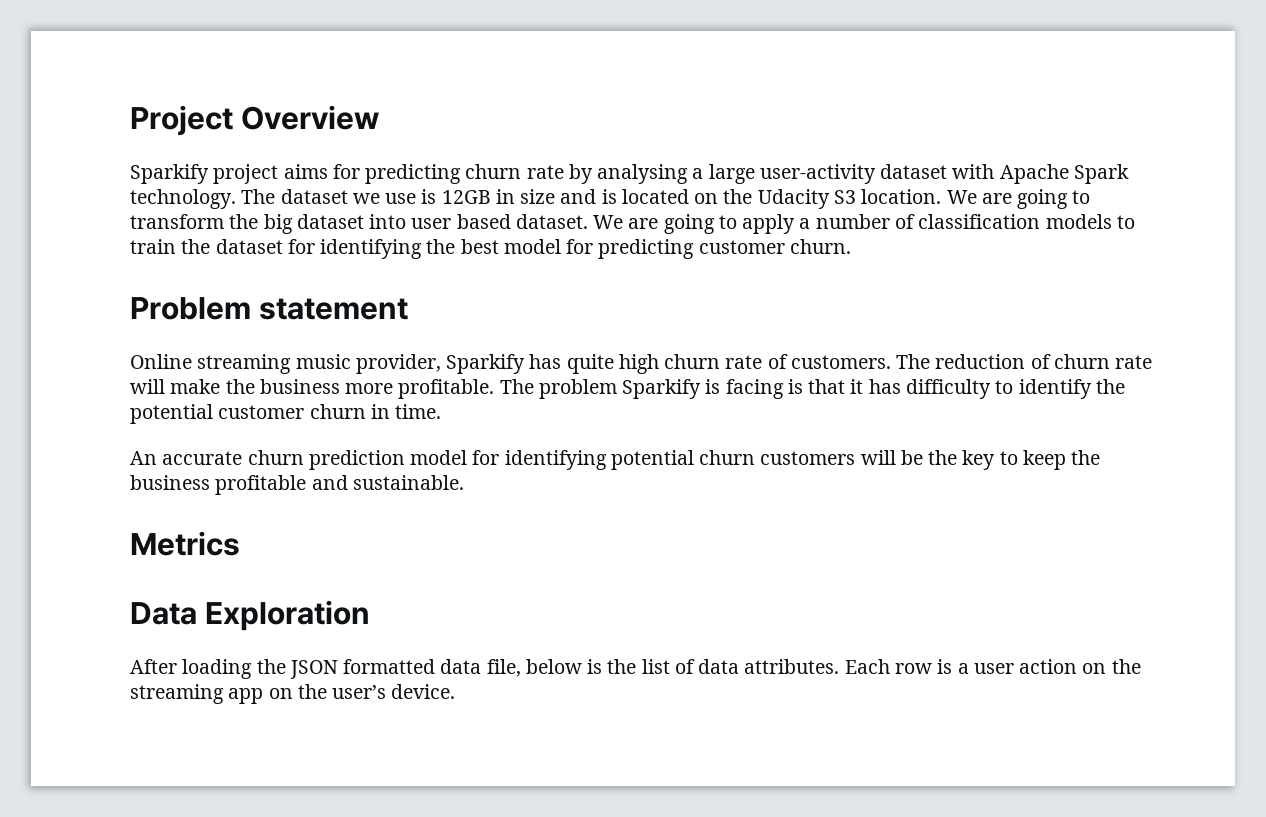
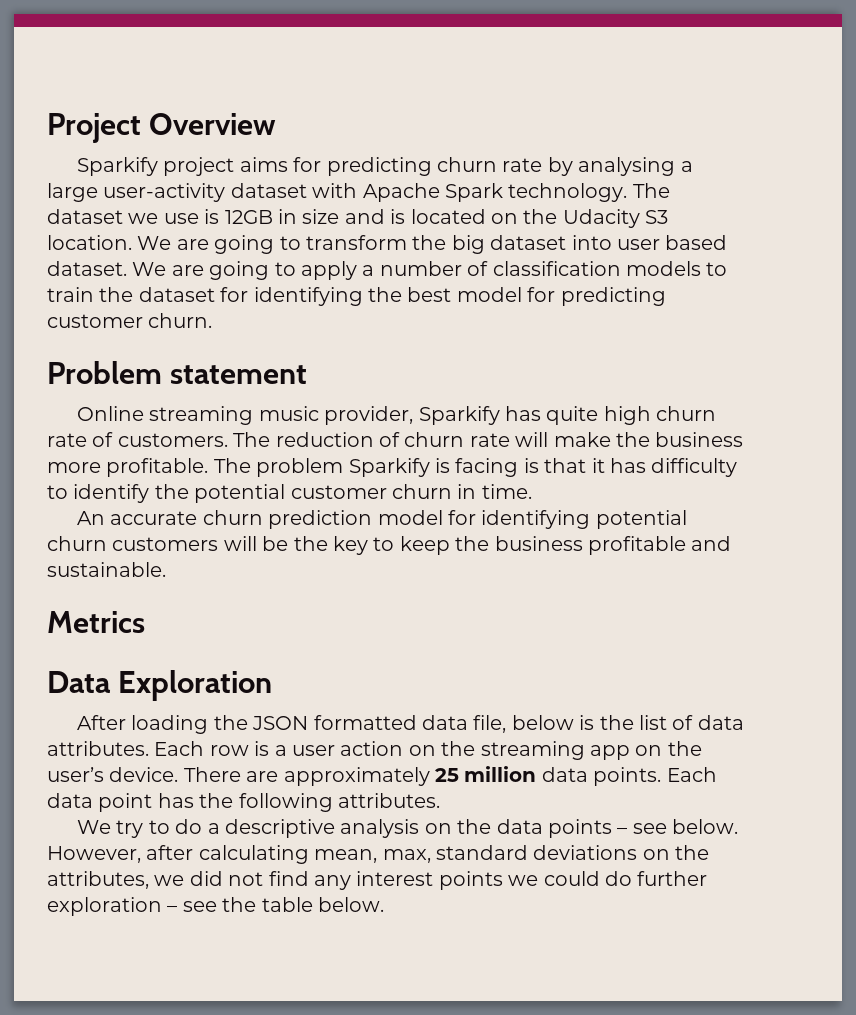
+ There are approximately 25 million data points. Each data point has the following attributes.
+ We try to do a descriptive analysis on the data points – see below. However, after calculating mean, max, standard deviations on the attributes, we did not find any interest points we could do further exploration – see the table below.

